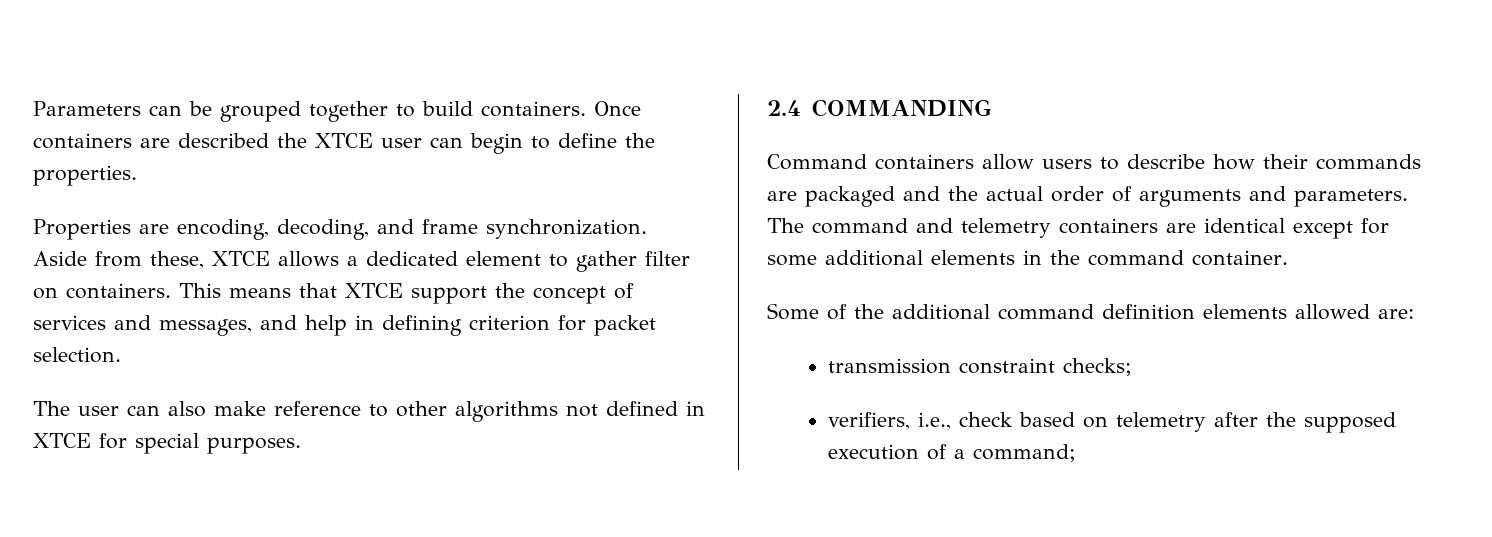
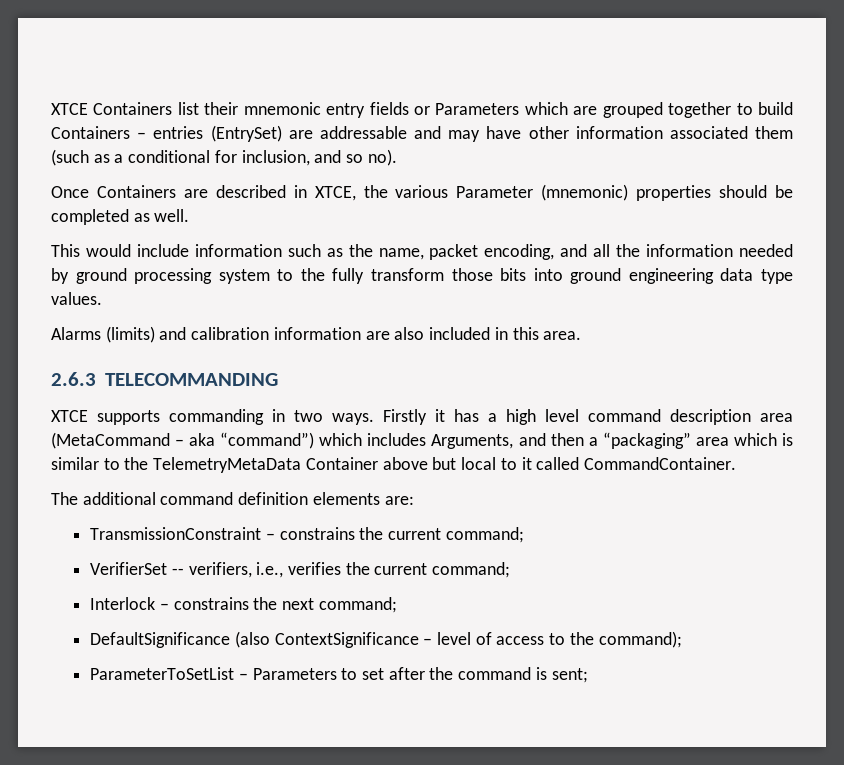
- Parameters can be grouped together to build containers. Once containers are described the XTCE user can begin to define the properties.
- Properties are encoding, decoding, and frame synchronization. Aside from these, XTCE allows a dedicated element to gather filter on containers. This means that XTCE support the concept of services and messages, and help in defining criterion for packet selection.
- The user can also make reference to other algorithms not defined in XTCE for special purposes.
- 2.4 COMMANDING
- Command containers allow users to describe how their commands are packaged and the actual order of arguments and parameters. The command and telemetry containers are identical except for some additional elements in the command container.
- Some of the additional command definition elements allowed are:
+ XTCE Containers list their mnemonic entry fields or Parameters which are grouped together to build Containers – entries (EntrySet) are addressable and may have other information associated them (such as a conditional for inclusion, and so no).
+ Once Containers are described in XTCE, the various Parameter (mnemonic) properties should be completed as well.
+ This would include information such as the name, packet encoding, and all the information needed by ground processing system to the fully transform those bits into ground engineering data type values.
+ Alarms (limits) and calibration information are also included in this area.
+ 2.6.3 TELECOMMANDING
+ XTCE supports commanding in two ways. Firstly it has a high level command description area (MetaCommand – aka “command”) which includes Arguments, and then a “packaging” area which is similar to the TelemetryMetaData Container above but local to it called CommandContainer.
+ The additional command definition elements are:
- transmission constraint checks;
- verifiers, i.e., check based on telemetry after the supposed execution of a command;
+ TransmissionConstraint – constrains the current command;
+ VerifierSet -- verifiers, i.e., verifies the current command;
+ Interlock – constrains the next command;
+ DefaultSignificance (also ContextSignificance – level of access to the command);
+ ParameterToSetList – Parameters to set after the command is sent;

